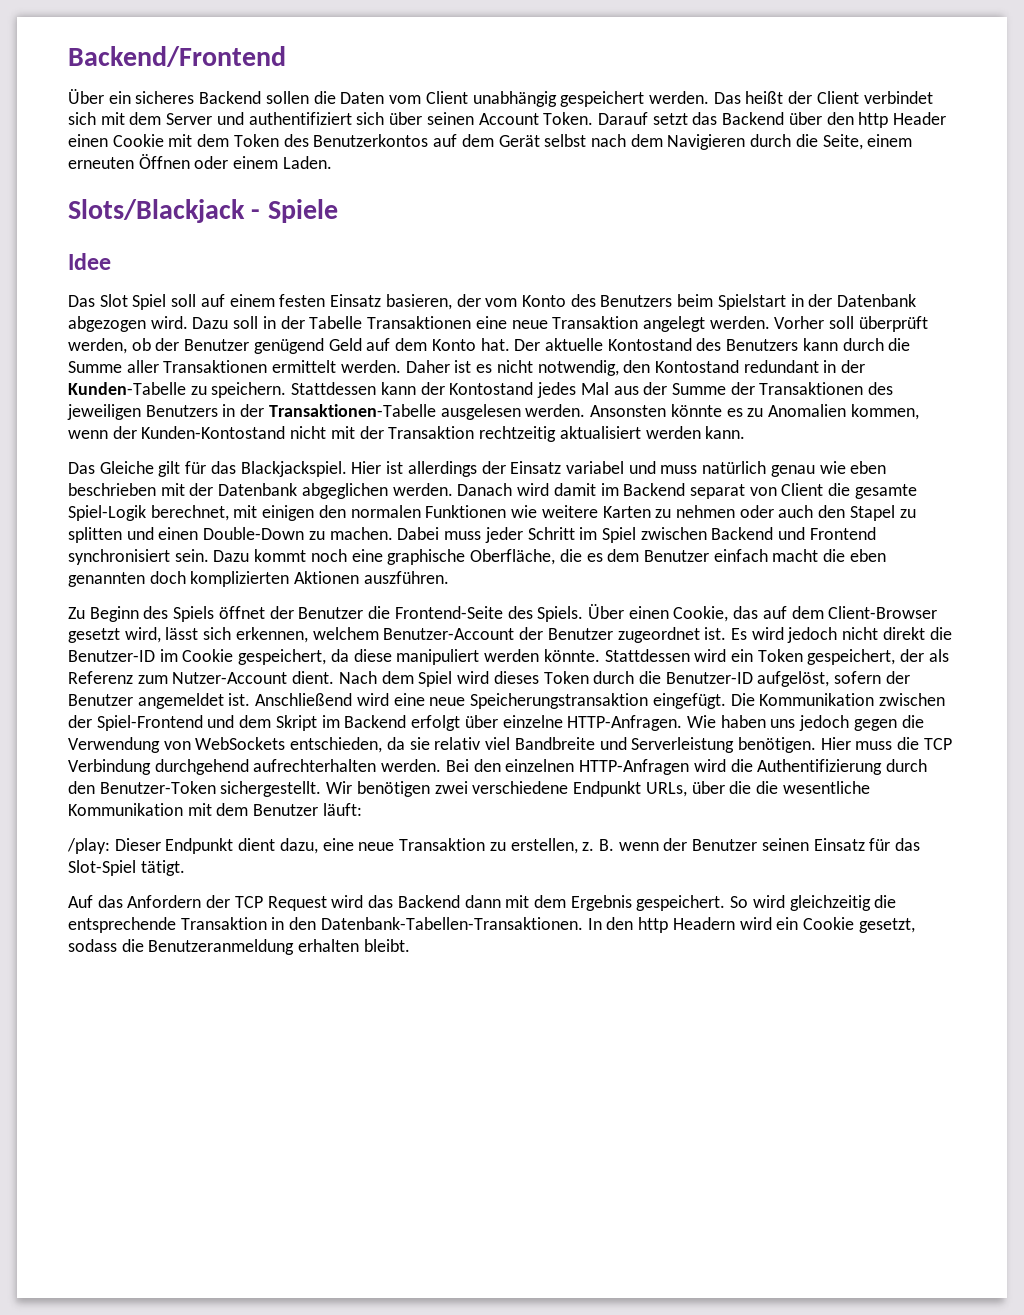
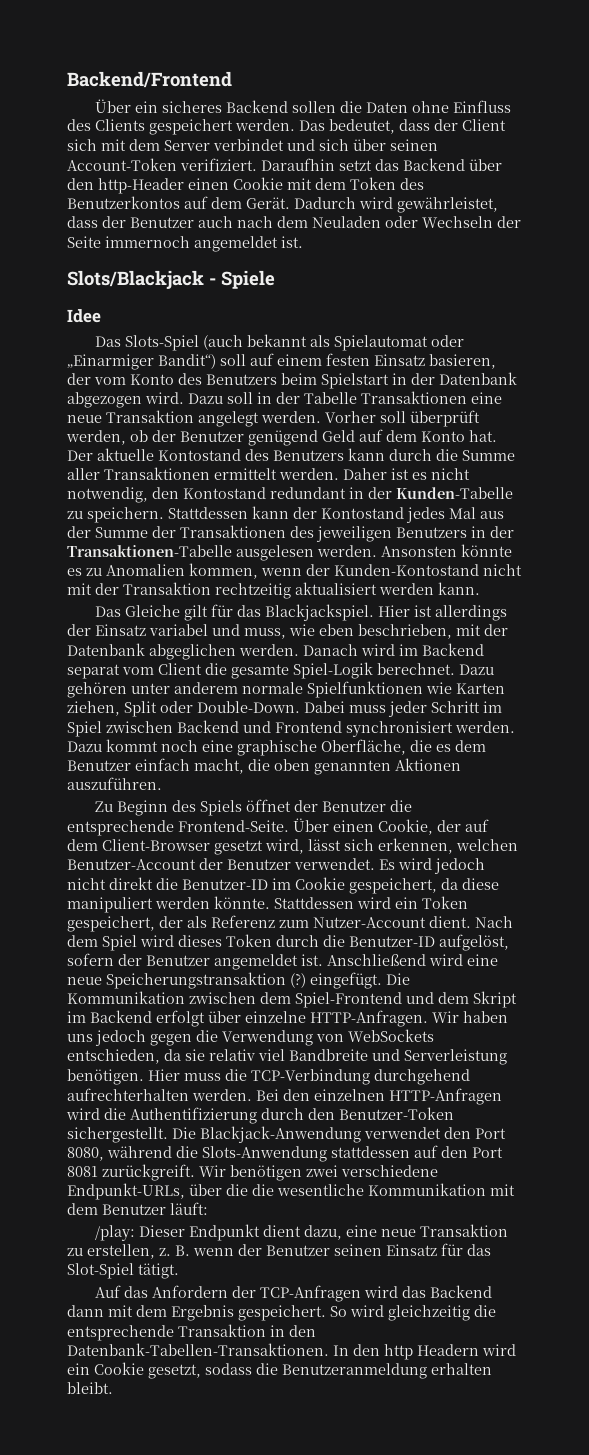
- Über ein sicheres Backend sollen die Daten vom Client unabhängig gespeichert werden.
+ Über ein sicheres Backend sollen die Daten ohne Einfluss des Clients gespeichert werden.
- Das heißt der Client verbindet sich mit dem Server und authentifiziert sich über seinen Account Token. Darauf setzt das Backend über den http Header einen Cookie mit dem Token des Benutzerkontos auf dem Gerät selbst nach dem Navigieren durch die Seite, einem erneuten Öffnen oder einem Laden.
+ Das bedeutet, dass der Client sich mit dem Server verbindet und sich über seinen Account-Token verifiziert. Daraufhin setzt das Backend über den http-Header einen Cookie mit dem Token des Benutzerkontos auf dem Gerät. Dadurch wird gewährleistet, dass der Benutzer auch nach dem Neuladen oder Wechseln der Seite immernoch angemeldet ist.
- Das Slot Spiel soll auf einem festen Einsatz basieren, der vom Konto des Benutzers beim Spielstart in der Datenbank abgezogen wird.
+ Das Slots-Spiel (auch bekannt als Spielautomat oder „Einarmiger Bandit“) soll auf einem festen Einsatz basieren, der vom Konto des Benutzers beim Spielstart in der Datenbank abgezogen wird.
- Hier ist allerdings der Einsatz variabel und muss natürlich genau wie eben beschrieben mit der Datenbank abgeglichen werden.
+ Hier ist allerdings der Einsatz variabel und muss, wie eben beschrieben, mit der Datenbank abgeglichen werden.
- Danach wird damit im Backend separat von Client die gesamte Spiel-Logik berechnet, mit einigen den normalen Funktionen wie weitere Karten zu nehmen oder auch den Stapel zu splitten und einen Double-Down zu machen.
+ Danach wird im Backend separat vom Client die gesamte Spiel-Logik berechnet. Dazu gehören unter anderem normale Spielfunktionen wie Karten ziehen, Split oder Double-Down.
- Dabei muss jeder Schritt im Spiel zwischen Backend und Frontend synchronisiert sein.
+ Dabei muss jeder Schritt im Spiel zwischen Backend und Frontend synchronisiert werden.
- Dazu kommt noch eine graphische Oberfläche, die es dem Benutzer einfach macht die eben genannten doch komplizierten Aktionen auszführen.
+ Dazu kommt noch eine graphische Oberfläche, die es dem Benutzer einfach macht, die oben genannten Aktionen auszuführen.
- Zu Beginn des Spiels öffnet der Benutzer die Frontend-Seite des Spiels.
+ Zu Beginn des Spiels öffnet der Benutzer die entsprechende Frontend-Seite.
- Über einen Cookie, das auf dem Client-Browser gesetzt wird, lässt sich erkennen, welchem Benutzer-Account der Benutzer zugeordnet ist.
+ Über einen Cookie, der auf dem Client-Browser gesetzt wird, lässt sich erkennen, welchen Benutzer-Account der Benutzer verwendet.
- Anschließend wird eine neue Speicherungstransaktion eingefügt.
+ Anschließend wird eine neue Speicherungstransaktion (?) eingefügt.
- Die Kommunikation zwischen der Spiel-Frontend und dem Skript im Backend erfolgt über einzelne HTTP-Anfragen.
+ Die Kommunikation zwischen dem Spiel-Frontend und dem Skript im Backend erfolgt über einzelne HTTP-Anfragen.
- Wie haben uns jedoch gegen die Verwendung von WebSockets entschieden, da sie relativ viel Bandbreite und Serverleistung benötigen.
+ Wir haben uns jedoch gegen die Verwendung von WebSockets entschieden, da sie relativ viel Bandbreite und Serverleistung benötigen.
- Hier muss die TCP Verbindung durchgehend aufrechterhalten werden.
+ Hier muss die TCP-Verbindung durchgehend aufrechterhalten werden.
+ Die Blackjack-Anwendung verwendet den Port 8080, während die Slots-Anwendung stattdessen auf den Port 8081 zurückgreift.
- Wir benötigen zwei verschiedene Endpunkt URLs, über die die wesentliche Kommunikation mit dem Benutzer läuft:
+ Wir benötigen zwei verschiedene Endpunkt-URLs, über die die wesentliche Kommunikation mit dem Benutzer läuft:
- Auf das Anfordern der TCP Request wird das Backend dann mit dem Ergebnis gespeichert.
+ Auf das Anfordern der TCP-Anfragen wird das Backend dann mit dem Ergebnis gespeichert.

